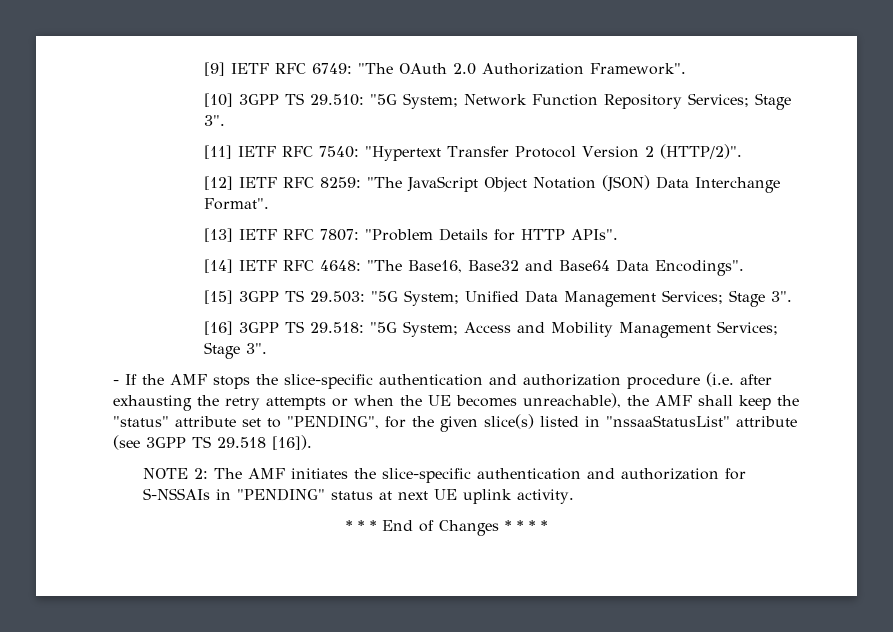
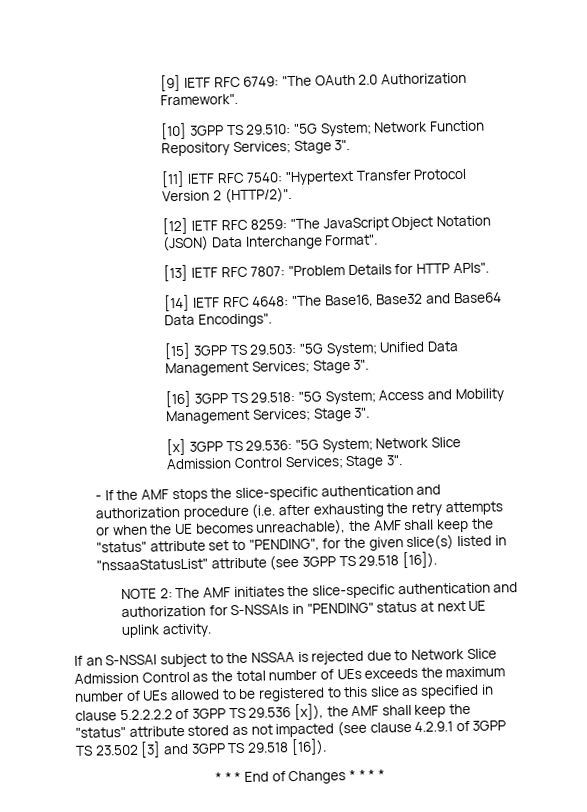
+ [x] 3GPP TS 29.536: "5G System; Network Slice Admission Control Services; Stage 3".
+ If an S-NSSAI subject to the NSSAA is rejected due to Network Slice Admission Control as the total number of UEs exceeds the maximum number of UEs allowed to be registered to this slice as specified in clause 5.2.2.2.2 of 3GPP TS 29.536 [x]), the AMF shall keep the "status" attribute stored as not impacted (see clause 4.2.9.1 of 3GPP TS 23.502 [3] and 3GPP TS 29.518 [16]).

